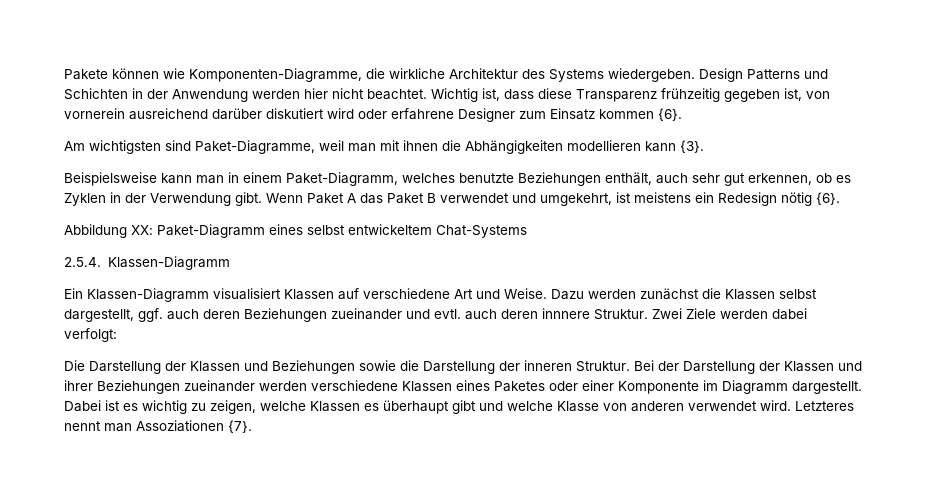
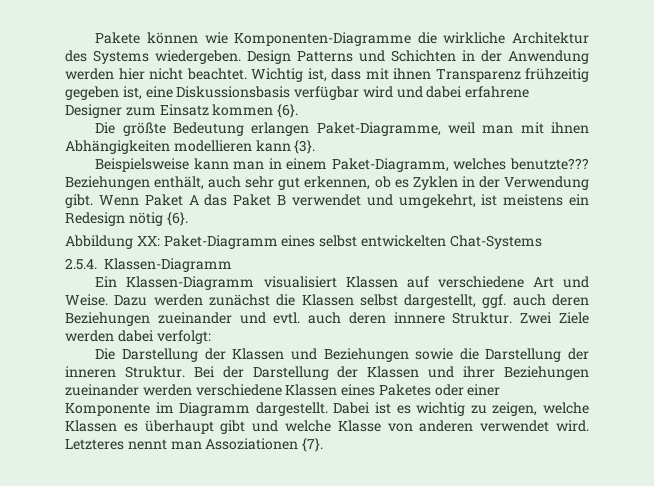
- Pakete können wie Komponenten-Diagramme, die wirkliche Architektur des Systems wiedergeben.
+ Pakete können wie Komponenten-Diagramme die wirkliche Architektur des Systems wiedergeben.
- Wichtig ist, dass diese Transparenz frühzeitig gegeben ist, von vornerein ausreichend darüber diskutiert wird oder erfahrene Designer zum Einsatz kommen {6}.
+ Wichtig ist, dass mit ihnen Transparenz frühzeitig gegeben ist, eine Diskussionsbasis verfügbar wird und dabei erfahrene Designer zum Einsatz kommen {6}.
- Am wichtigsten sind Paket-Diagramme, weil man mit ihnen die Abhängigkeiten modellieren kann {3}.
+ Die größte Bedeutung erlangen Paket-Diagramme, weil man mit ihnen Abhängigkeiten modellieren kann {3}.
- Beispielsweise kann man in einem Paket-Diagramm, welches benutzte Beziehungen enthält, auch sehr gut erkennen, ob es Zyklen in der Verwendung gibt.
+ Beispielsweise kann man in einem Paket-Diagramm, welches benutzte??? Beziehungen enthält, auch sehr gut erkennen, ob es Zyklen in der Verwendung gibt.
- Abbildung XX: Paket-Diagramm eines selbst entwickeltem Chat-Systems
+ Abbildung XX: Paket-Diagramm eines selbst entwickelten Chat-Systems

